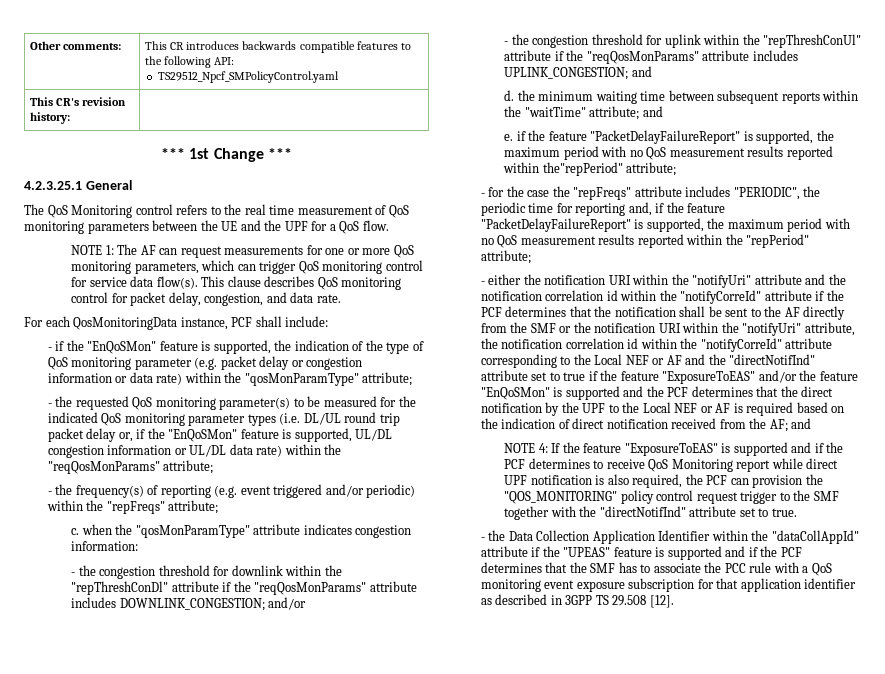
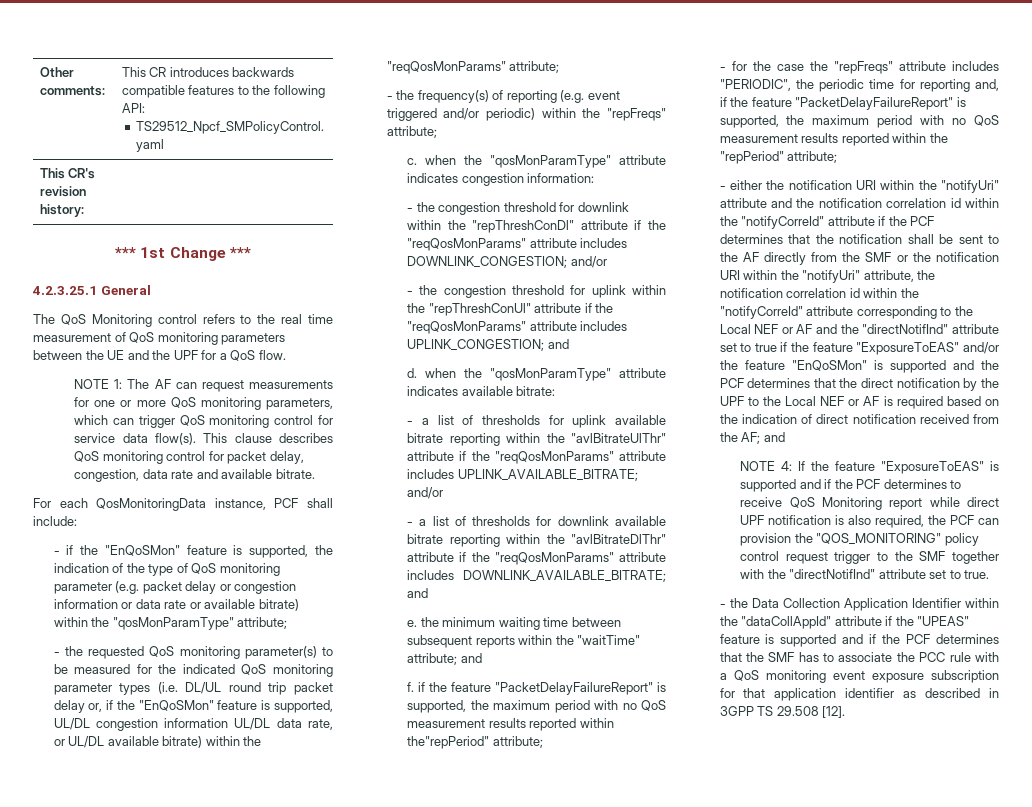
- This clause describes QoS monitoring control for packet delay, congestion, and data rate.
+ This clause describes QoS monitoring control for packet delay, congestion, data rate and available bitrate.
- - if the "EnQoSMon" feature is supported, the indication of the type of QoS monitoring parameter (e.g. packet delay or congestion information or data rate) within the "qosMonParamType" attribute;
+ - if the "EnQoSMon" feature is supported, the indication of the type of QoS monitoring parameter (e.g. packet delay or congestion information or data rate or available bitrate) within the "qosMonParamType" attribute;
- - the requested QoS monitoring parameter(s) to be measured for the indicated QoS monitoring parameter types (i.e. DL/UL round trip packet delay or, if the "EnQoSMon" feature is supported, UL/DL congestion information or UL/DL data rate) within the "reqQosMonParams" attribute;
+ - the requested QoS monitoring parameter(s) to be measured for the indicated QoS monitoring parameter types (i.e. DL/UL round trip packet delay or, if the "EnQoSMon" feature is supported, UL/DL congestion information UL/DL data rate, or UL/DL available bitrate) within the "reqQosMonParams" attribute;
- d. the minimum waiting time between subsequent reports within the "waitTime" attribute; and
+ d. when the "qosMonParamType" attribute indicates available bitrate:
+ - a list of thresholds for uplink available bitrate reporting within the "avlBitrateUlThr" attribute if the "reqQosMonParams" attribute includes UPLINK_AVAILABLE_BITRATE; and/or
+ - a list of thresholds for downlink available bitrate reporting within the "avlBitrateDlThr" attribute if the "reqQosMonParams" attribute includes DOWNLINK_AVAILABLE_BITRATE; and
+ e. the minimum waiting time between subsequent reports within the "waitTime" attribute; and
- e. if the feature "PacketDelayFailureReport" is supported, the maximum period with no QoS measurement results reported within the"repPeriod" attribute;
+ f. if the feature "PacketDelayFailureReport" is supported, the maximum period with no QoS measurement results reported within the"repPeriod" attribute;

